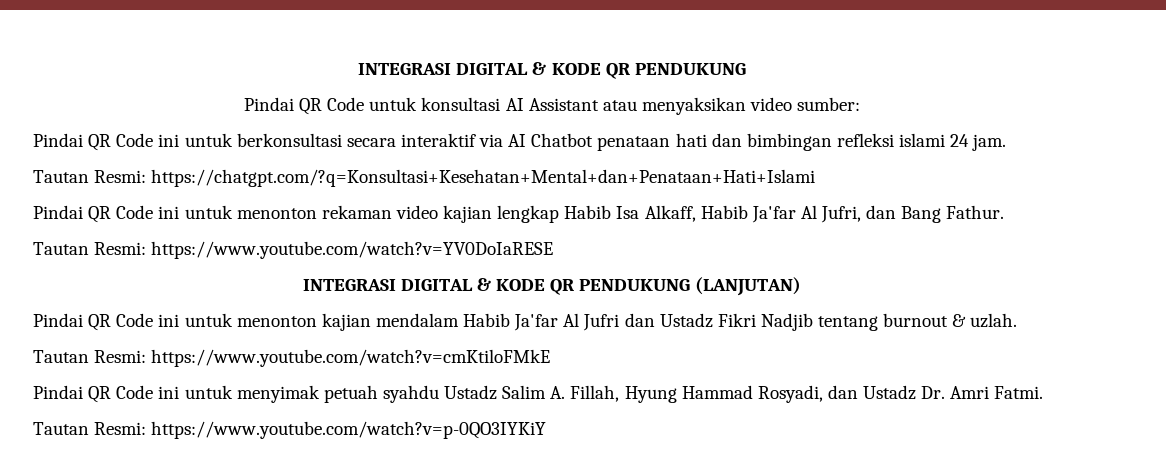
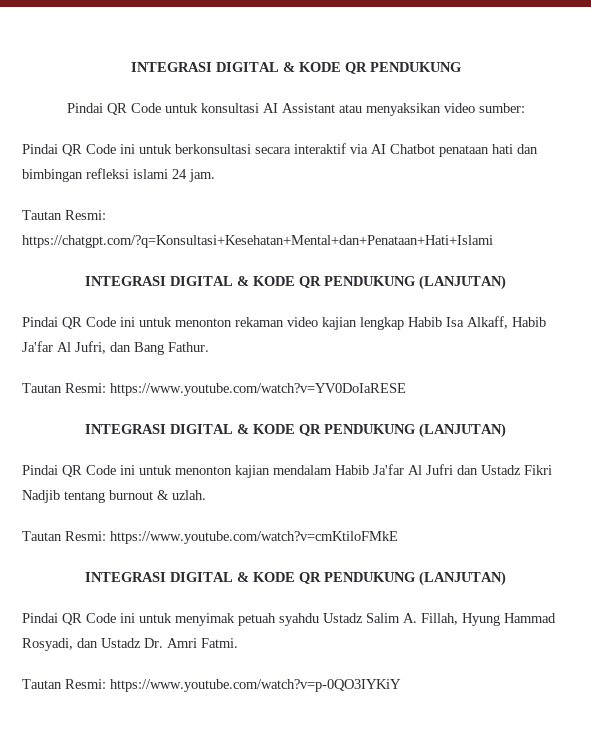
  Tautan Resmi: https://chatgpt.com/?q=Konsultasi+Kesehatan+Mental+dan+Penataan+Hati+Islami
+ INTEGRASI DIGITAL & KODE QR PENDUKUNG (LANJUTAN)
  Tautan Resmi: https://www.youtube.com/watch?v=cmKtiloFMkE
+ INTEGRASI DIGITAL & KODE QR PENDUKUNG (LANJUTAN)

